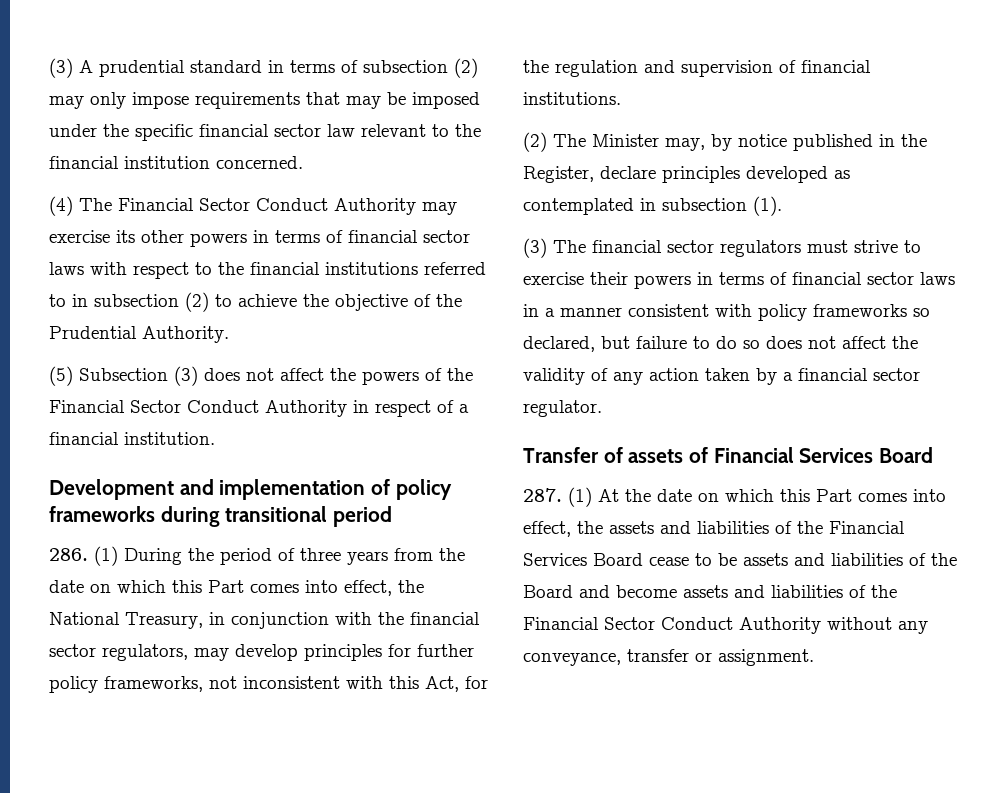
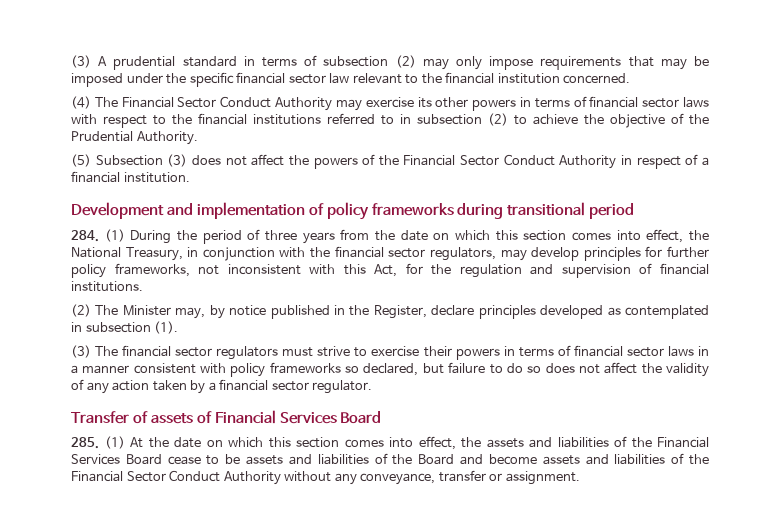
- 286. (1) During the period of three years from the date on which this Part comes into effect, the National Treasury, in conjunction with the financial sector regulators, may develop principles for further policy frameworks, not inconsistent with this Act, for the regulation and supervision of financial institutions.
+ 284. (1) During the period of three years from the date on which this section comes into effect, the National Treasury, in conjunction with the financial sector regulators, may develop principles for further policy frameworks, not inconsistent with this Act, for the regulation and supervision of financial institutions.
- 287. (1) At the date on which this Part comes into effect, the assets and liabilities of the Financial Services Board cease to be assets and liabilities of the Board and become assets and liabilities of the Financial Sector Conduct Authority without any conveyance, transfer or assignment.
+ 285. (1) At the date on which this section comes into effect, the assets and liabilities of the Financial Services Board cease to be assets and liabilities of the Board and become assets and liabilities of the Financial Sector Conduct Authority without any conveyance, transfer or assignment.

